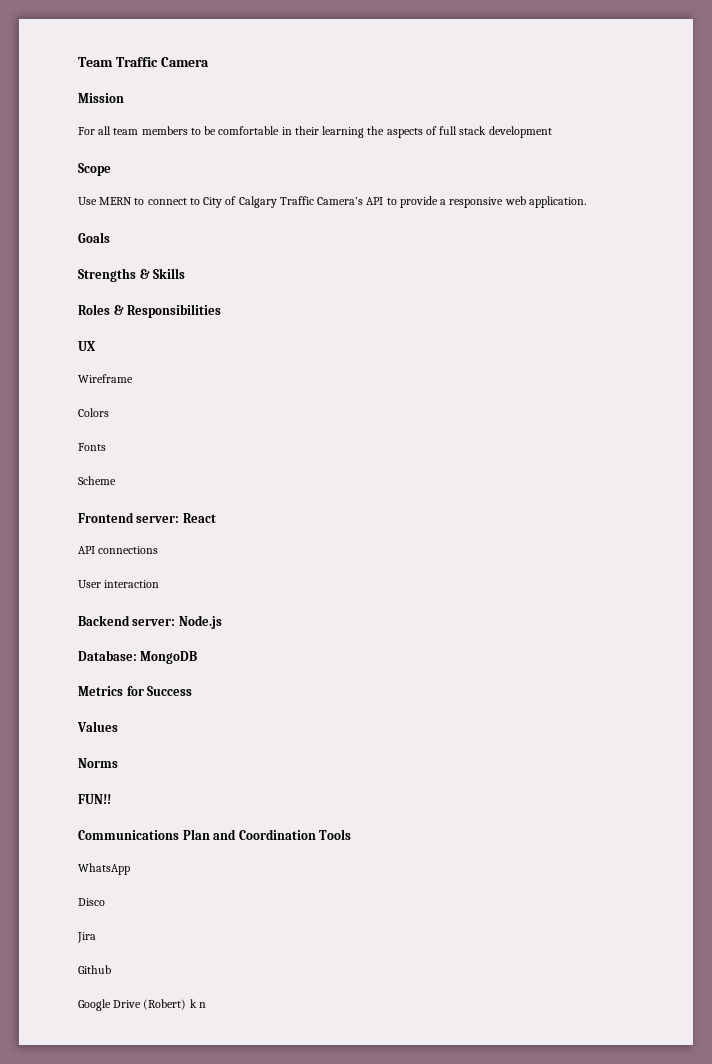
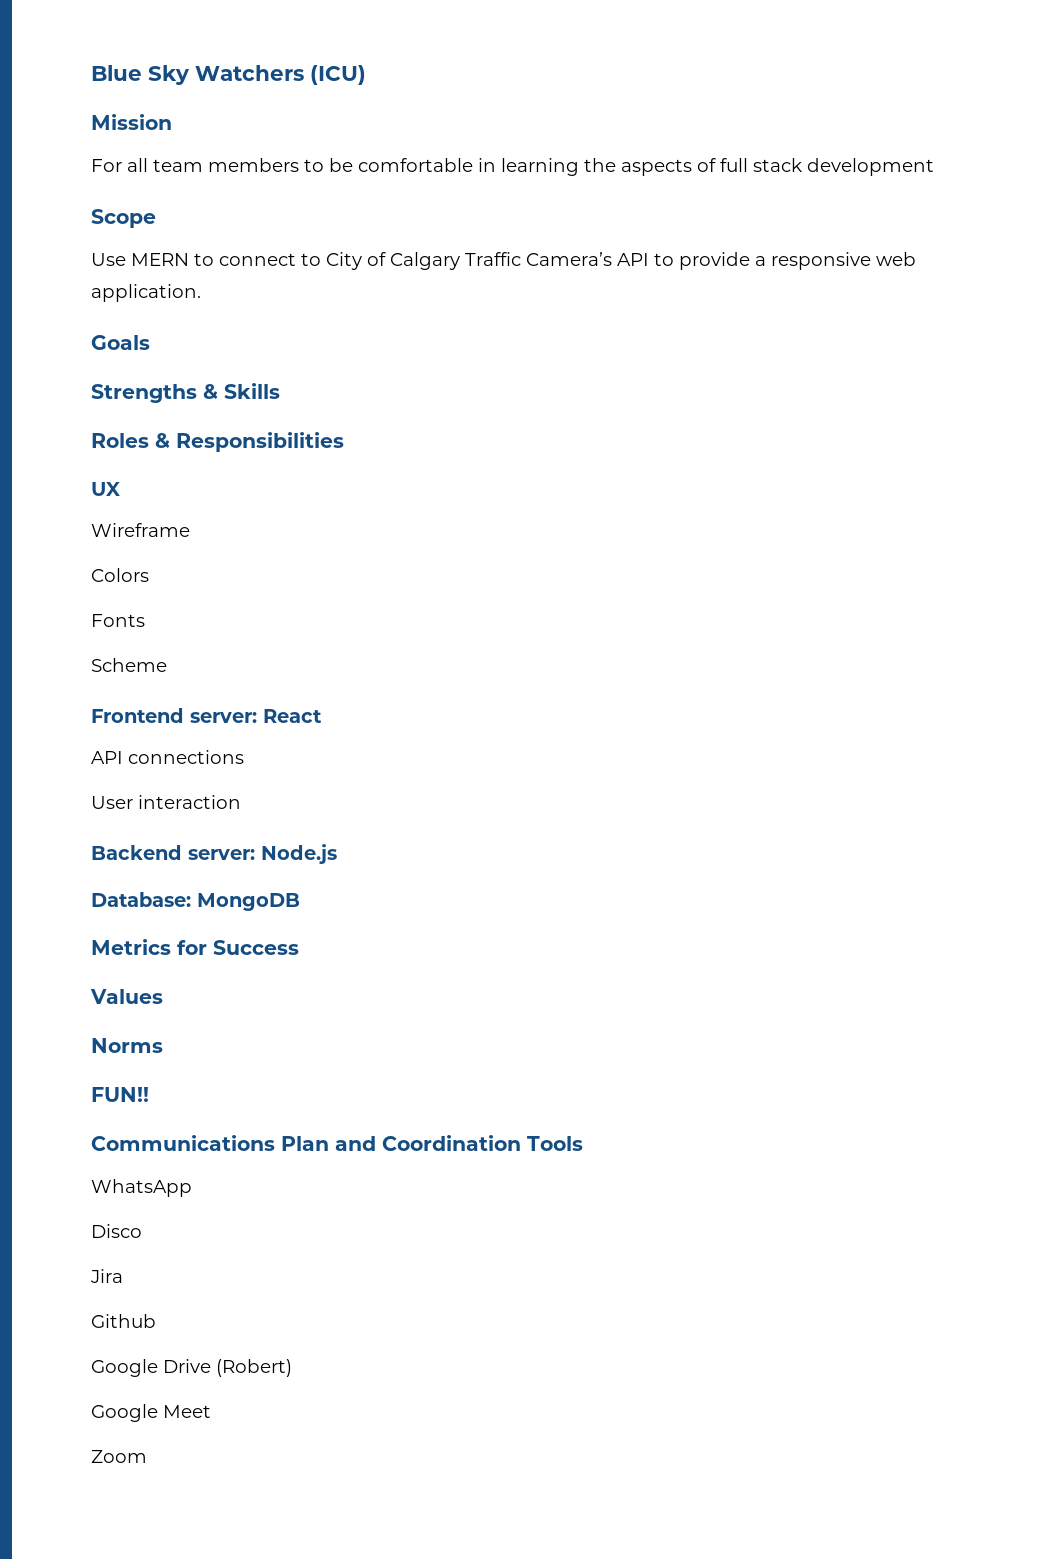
- Team Traffic Camera
+ Blue Sky Watchers (ICU)
- For all team members to be comfortable in their learning the aspects of full stack development
+ For all team members to be comfortable in learning the aspects of full stack development
- Google Drive (Robert) k n
+ Google Drive (Robert)
+ Google Meet
+ Zoom

